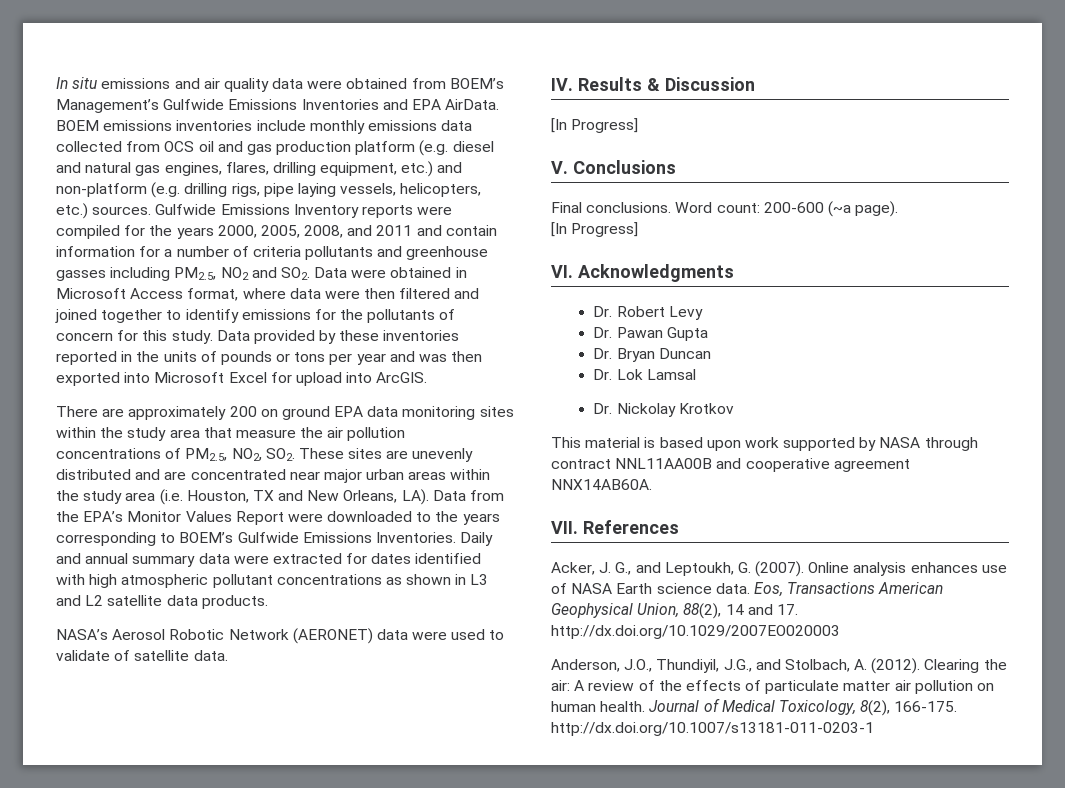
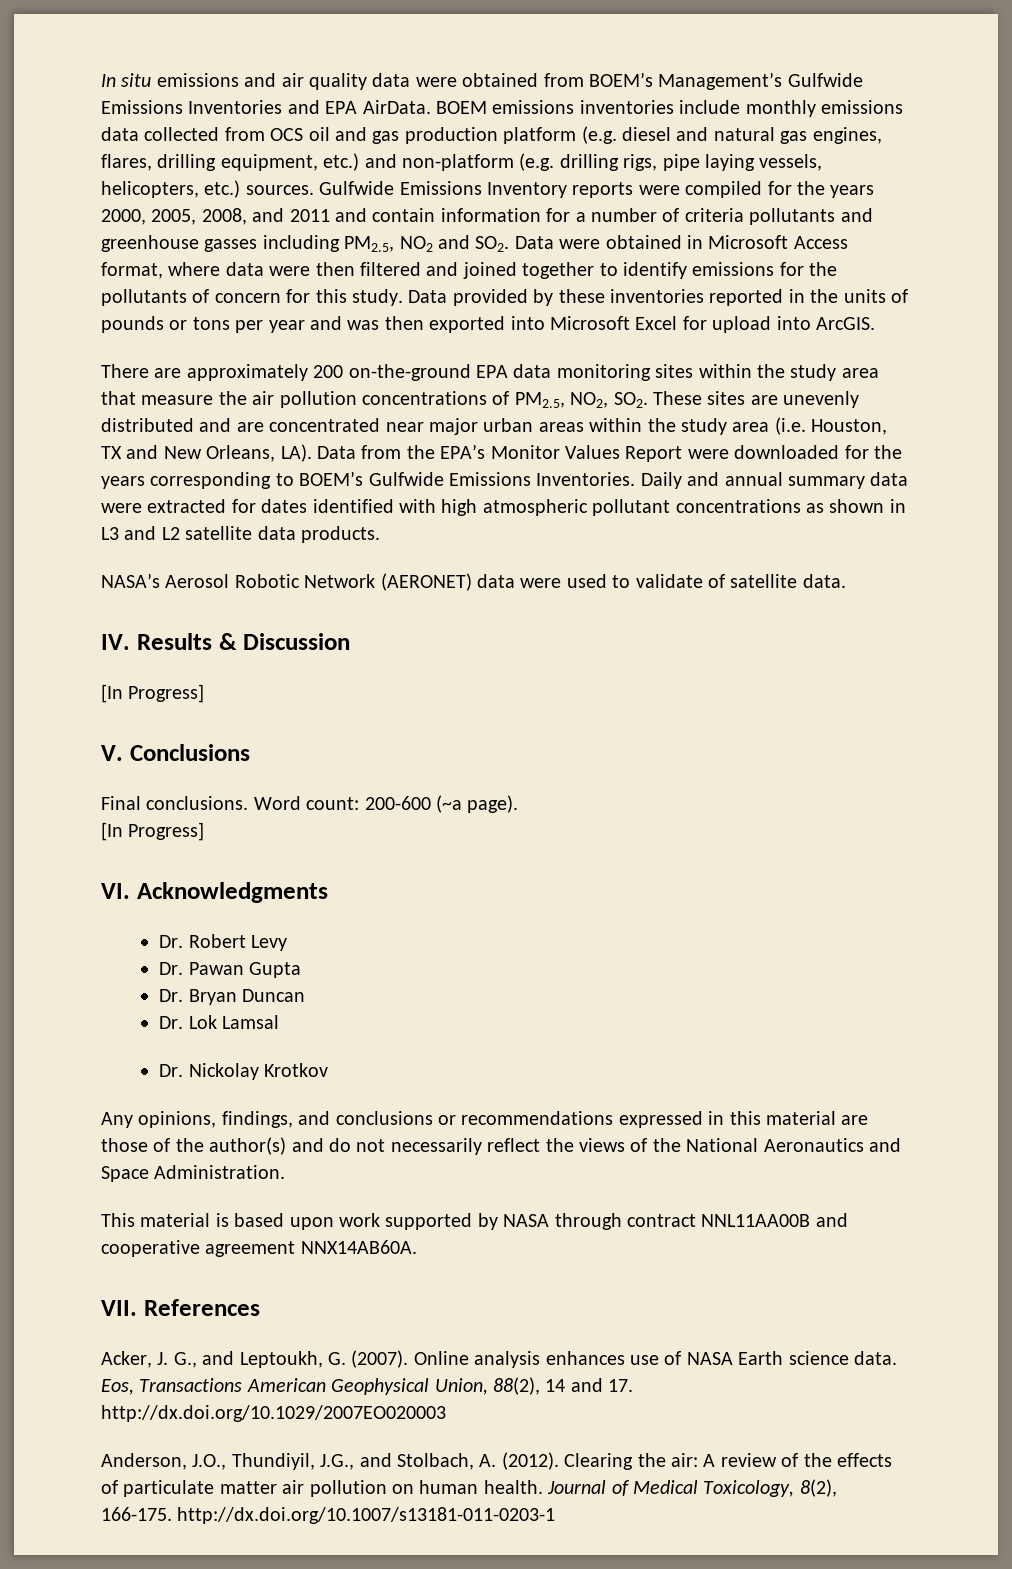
- There are approximately 200 on ground EPA data monitoring sites within the study area that measure the air pollution concentrations of PM2.5, NO2, SO2. These sites are unevenly distributed and are concentrated near major urban areas within the study area (i.e. Houston, TX and New Orleans, LA). Data from the EPA’s Monitor Values Report were downloaded to the years corresponding to BOEM’s Gulfwide Emissions Inventories.
+ There are approximately 200 on-the-ground EPA data monitoring sites within the study area that measure the air pollution concentrations of PM2.5, NO2, SO2. These sites are unevenly distributed and are concentrated near major urban areas within the study area (i.e. Houston, TX and New Orleans, LA). Data from the EPA’s Monitor Values Report were downloaded for the years corresponding to BOEM’s Gulfwide Emissions Inventories.
+ Any opinions, findings, and conclusions or recommendations expressed in this material are those of the author(s) and do not necessarily reflect the views of the National Aeronautics and Space Administration.

